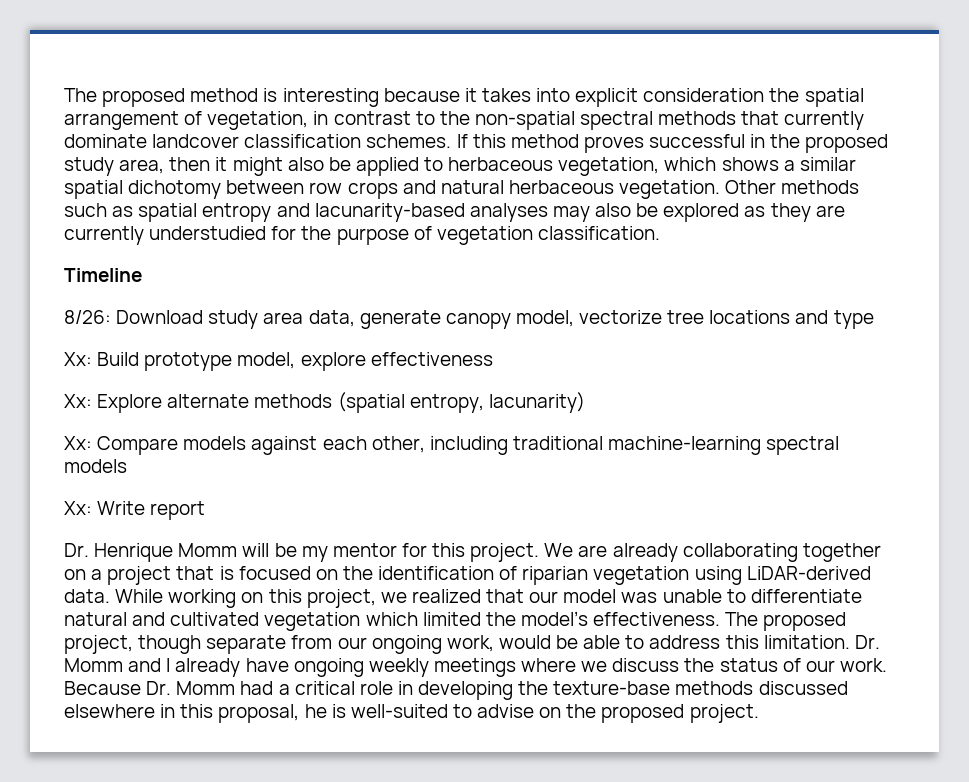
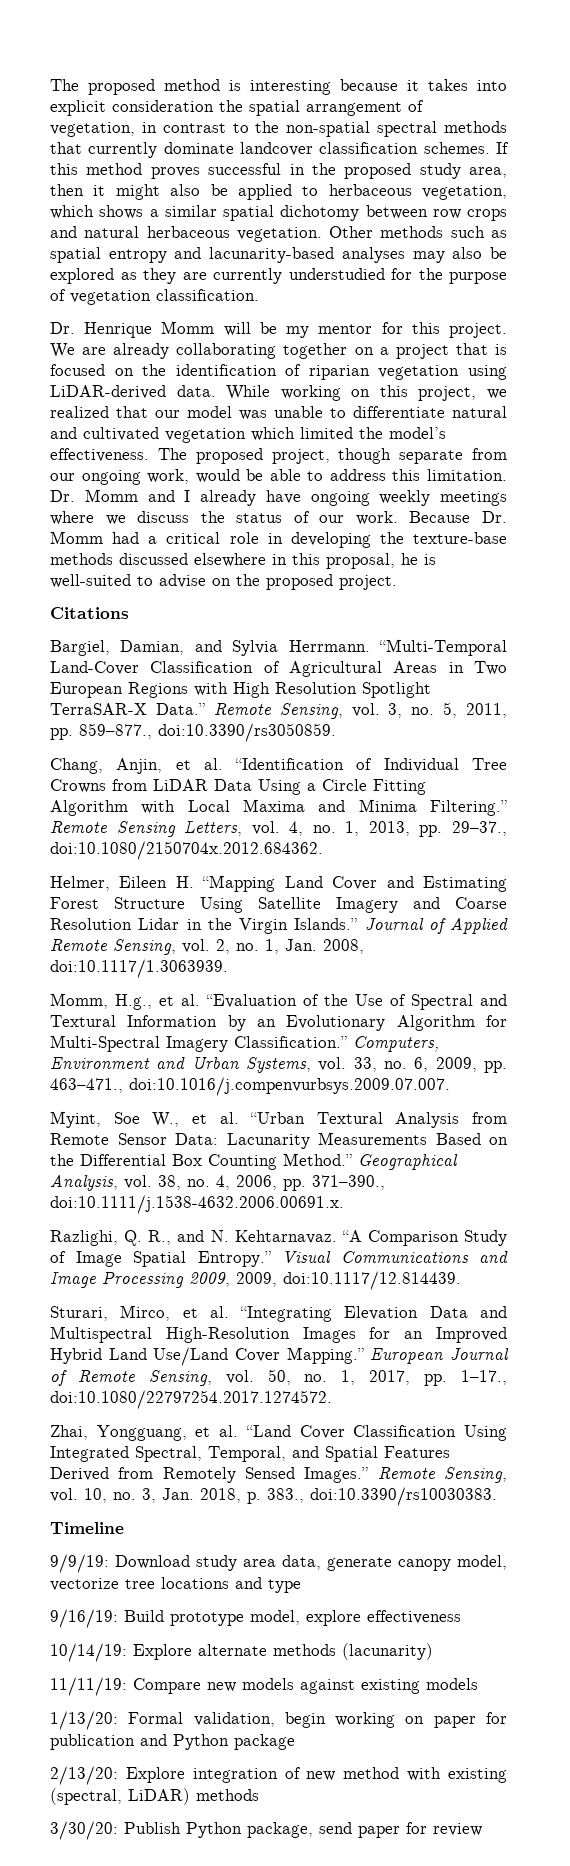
- Timeline
- 8/26: Download study area data, generate canopy model, vectorize tree locations and type
- Xx: Build prototype model, explore effectiveness
- Xx: Explore alternate methods (spatial entropy, lacunarity)
- Xx: Compare models against each other, including traditional machine-learning spectral models
- Xx: Write report
+ Citations
+ Bargiel, Damian, and Sylvia Herrmann. “Multi-Temporal Land-Cover Classification of Agricultural Areas in Two European Regions with High Resolution Spotlight TerraSAR-X Data.” Remote Sensing, vol. 3, no. 5, 2011, pp. 859–877., doi:10.3390/rs3050859.
+ Chang, Anjin, et al. “Identification of Individual Tree Crowns from LiDAR Data Using a Circle Fitting Algorithm with Local Maxima and Minima Filtering.” Remote Sensing Letters, vol. 4, no. 1, 2013, pp. 29–37., doi:10.1080/2150704x.2012.684362.
+ Helmer, Eileen H. “Mapping Land Cover and Estimating Forest Structure Using Satellite Imagery and Coarse Resolution Lidar in the Virgin Islands.” Journal of Applied Remote Sensing, vol. 2, no. 1, Jan. 2008, doi:10.1117/1.3063939.
+ Momm, H.g., et al. “Evaluation of the Use of Spectral and Textural Information by an Evolutionary Algorithm for Multi-Spectral Imagery Classification.” Computers, Environment and Urban Systems, vol. 33, no. 6, 2009, pp. 463–471., doi:10.1016/j.compenvurbsys.2009.07.007.
+ Myint, Soe W., et al. “Urban Textural Analysis from Remote Sensor Data: Lacunarity Measurements Based on the Differential Box Counting Method.” Geographical Analysis, vol. 38, no. 4, 2006, pp. 371–390., doi:10.1111/j.1538-4632.2006.00691.x.
+ Razlighi, Q. R., and N. Kehtarnavaz. “A Comparison Study of Image Spatial Entropy.” Visual Communications and Image Processing 2009, 2009, doi:10.1117/12.814439.
+ Sturari, Mirco, et al. “Integrating Elevation Data and Multispectral High-Resolution Images for an Improved Hybrid Land Use/Land Cover Mapping.” European Journal of Remote Sensing, vol. 50, no. 1, 2017, pp. 1–17., doi:10.1080/22797254.2017.1274572.
+ Zhai, Yongguang, et al. “Land Cover Classification Using Integrated Spectral, Temporal, and Spatial Features Derived from Remotely Sensed Images.” Remote Sensing, vol. 10, no. 3, Jan. 2018, p. 383., doi:10.3390/rs10030383.
+ Timeline
+ 9/9/19: Download study area data, generate canopy model, vectorize tree locations and type
+ 9/16/19: Build prototype model, explore effectiveness
+ 10/14/19: Explore alternate methods (lacunarity)
+ 11/11/19: Compare new models against existing models
+ 1/13/20: Formal validation, begin working on paper for publication and Python package
+ 2/13/20: Explore integration of new method with existing (spectral, LiDAR) methods
+ 3/30/20: Publish Python package, send paper for review

